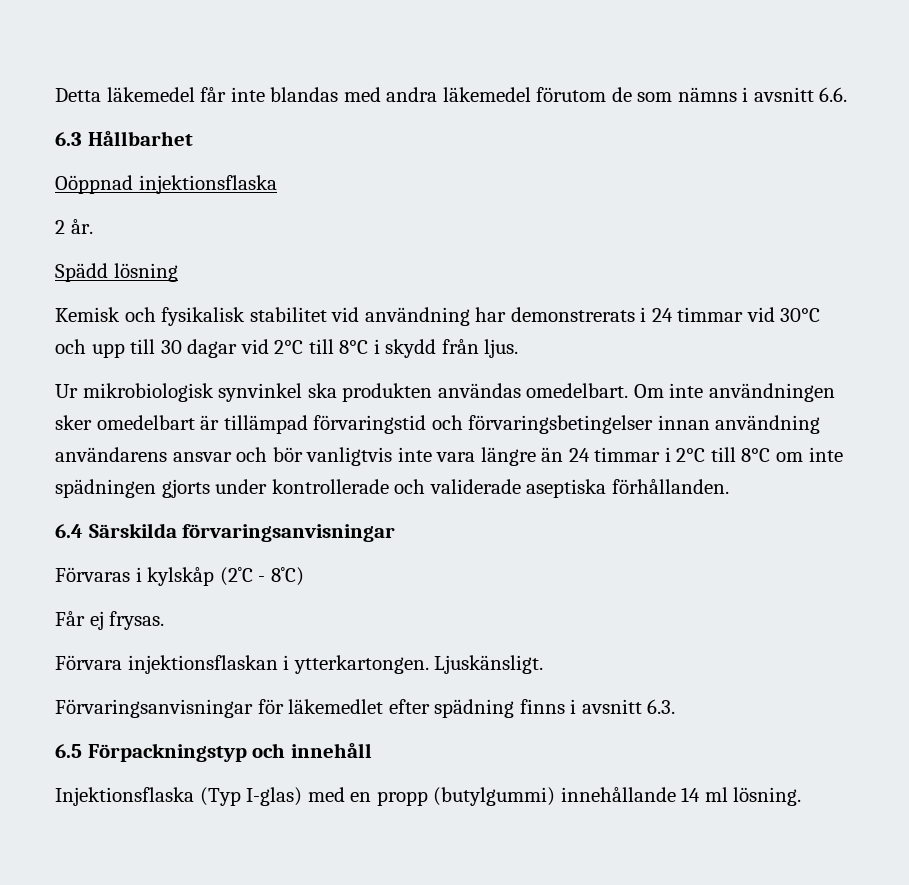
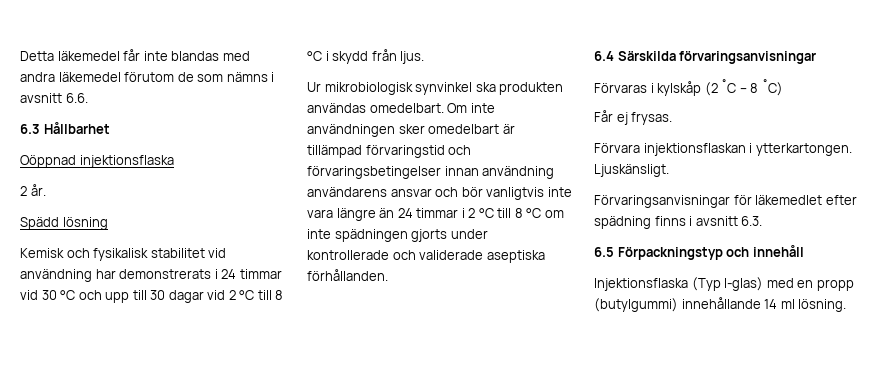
- Kemisk och fysikalisk stabilitet vid användning har demonstrerats i 24 timmar vid 30°C och upp till 30 dagar vid 2°C till 8°C i skydd från ljus.
+ Kemisk och fysikalisk stabilitet vid användning har demonstrerats i 24 timmar vid 30 °C och upp till 30 dagar vid 2 °C till 8 °C i skydd från ljus.
- Om inte användningen sker omedelbart är tillämpad förvaringstid och förvaringsbetingelser innan användning användarens ansvar och bör vanligtvis inte vara längre än 24 timmar i 2°C till 8°C om inte spädningen gjorts under kontrollerade och validerade aseptiska förhållanden.
+ Om inte användningen sker omedelbart är tillämpad förvaringstid och förvaringsbetingelser innan användning användarens ansvar och bör vanligtvis inte vara längre än 24 timmar i 2 °C till 8 °C om inte spädningen gjorts under kontrollerade och validerade aseptiska förhållanden.
- Förvaras i kylskåp (2˚C - 8˚C)
+ Förvaras i kylskåp (2 ˚C – 8 ˚C)

